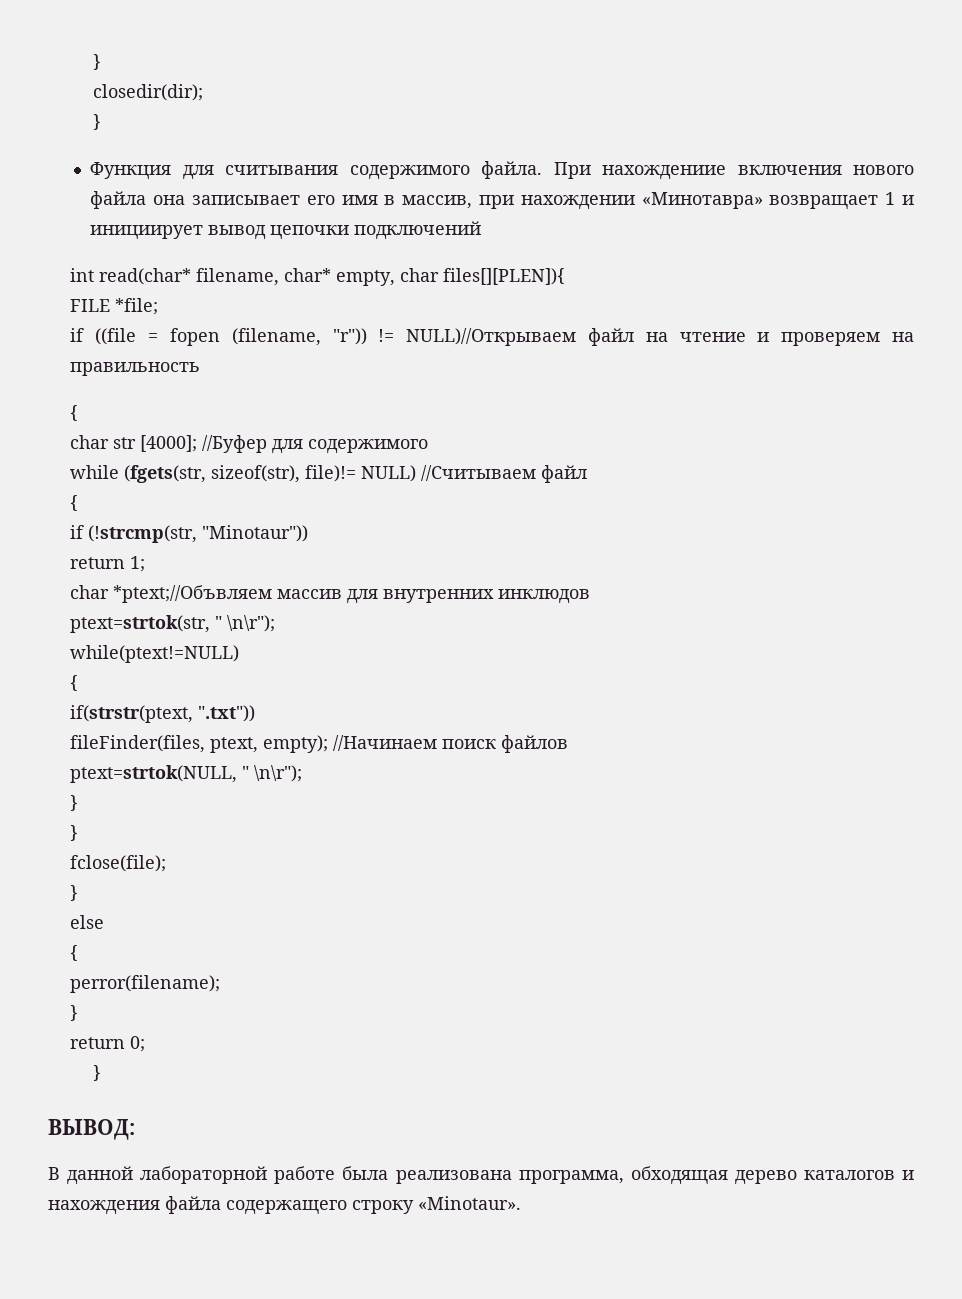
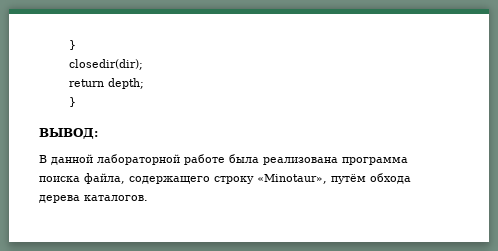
  closedir(dir);
- }
- Функция для считывания содержимого файла. При нахождениие включения нового файла она записывает его имя в массив, при нахождении «Минотавра» возвращает 1 и инициирует вывод цепочки подключений
- int read(char* filename, char* empty, char files[][PLEN]){
- FILE *file;
- if ((file = fopen (filename, "r")) != NULL)//Открываем файл на чтение и проверяем на правильность
- {
- char str [4000]; //Буфер для содержимого
- while (fgets(str, sizeof(str), file)!= NULL) //Считываем файл
- {
- if (!strcmp(str, "Minotaur"))
- return 1;
- char *ptext;//Объвляем массив для внутренних инклюдов
- ptext=strtok(str, " \n\r");
- while(ptext!=NULL)
- {
- if(strstr(ptext, ".txt"))
- fileFinder(files, ptext, empty); //Начинаем поиск файлов
- ptext=strtok(NULL, " \n\r");
- }
- }
- fclose(file);
- }
- else
- {
- perror(filename);
- }
- return 0;
+ return depth;
- В данной лабораторной работе была реализована программа, обходящая дерево каталогов и нахождения файла содержащего строку «Minotaur».
+ В данной лабораторной работе была реализована программа поиска файла, содержащего строку «Minotaur», путём обхода дерева каталогов.

